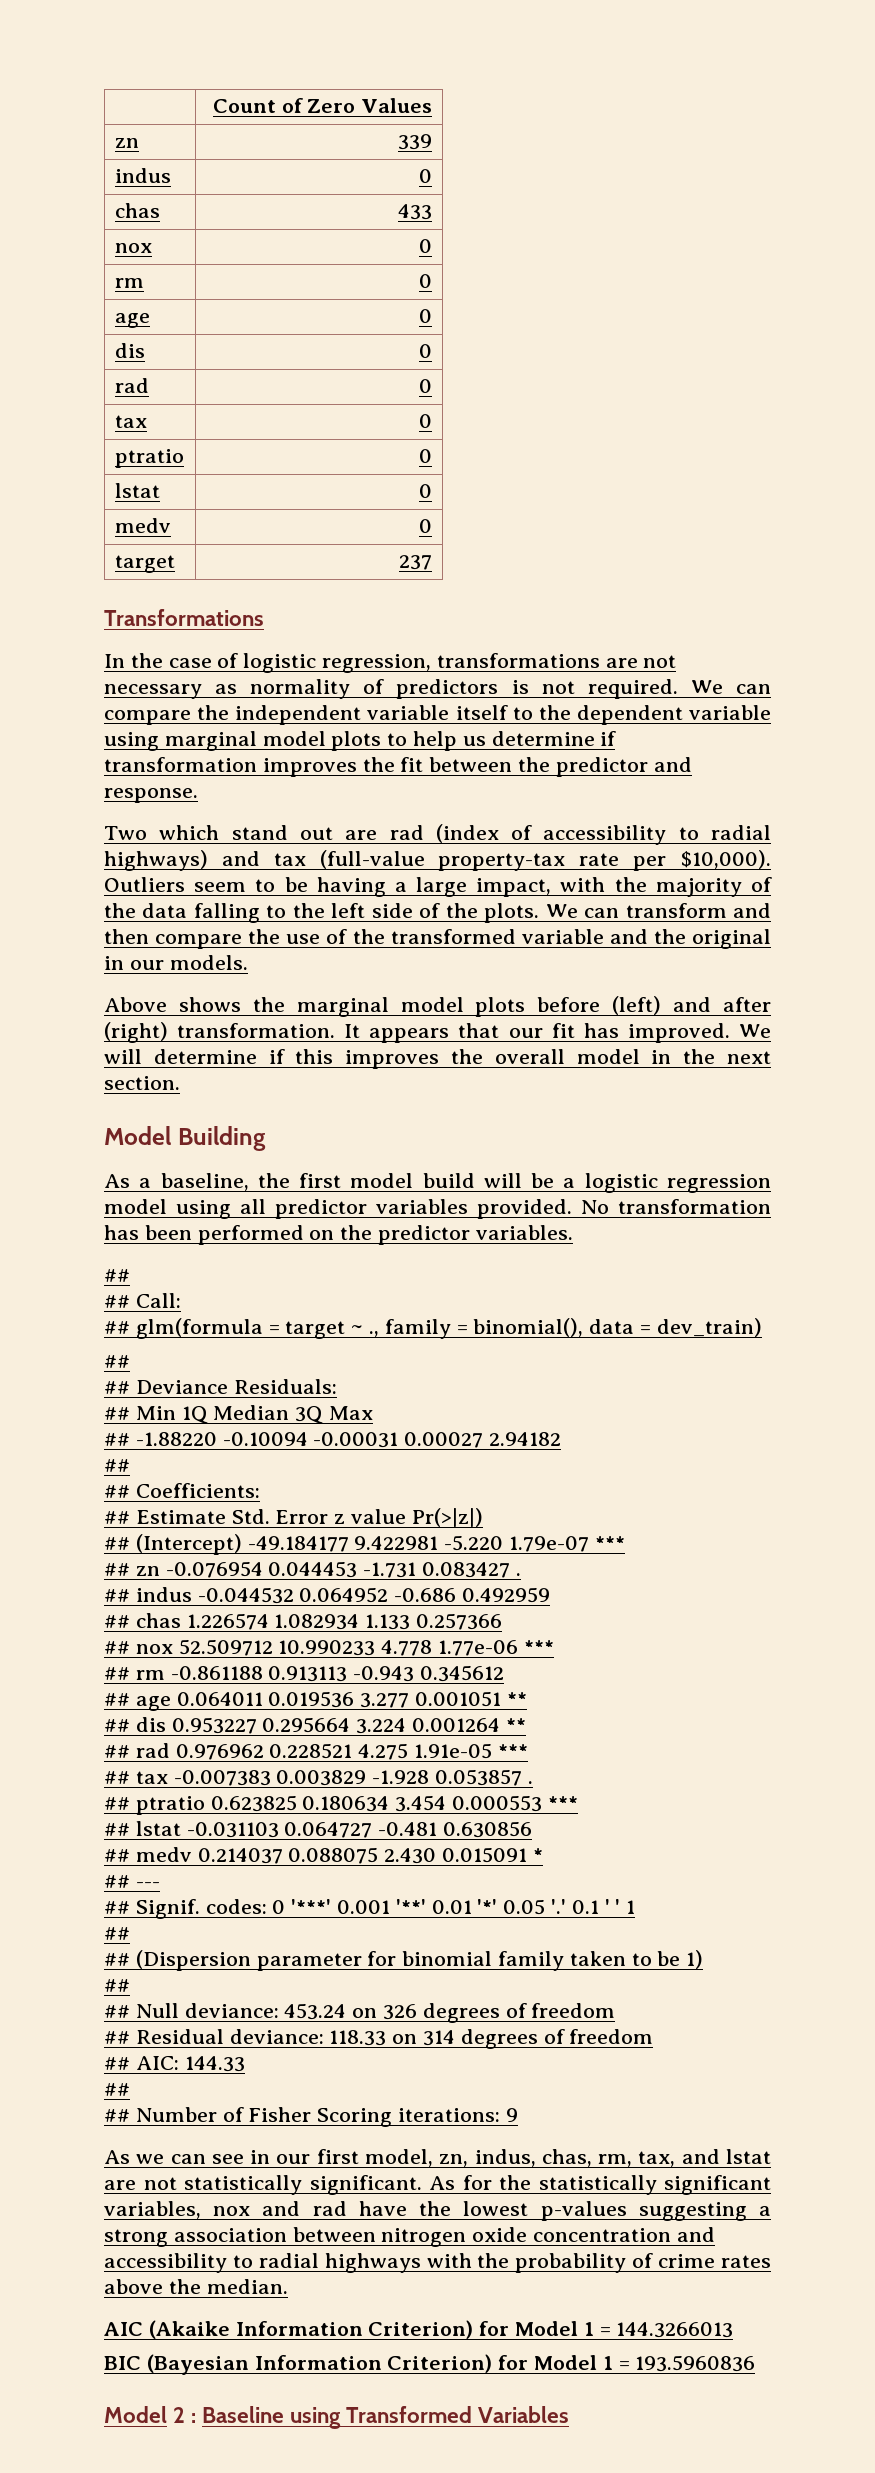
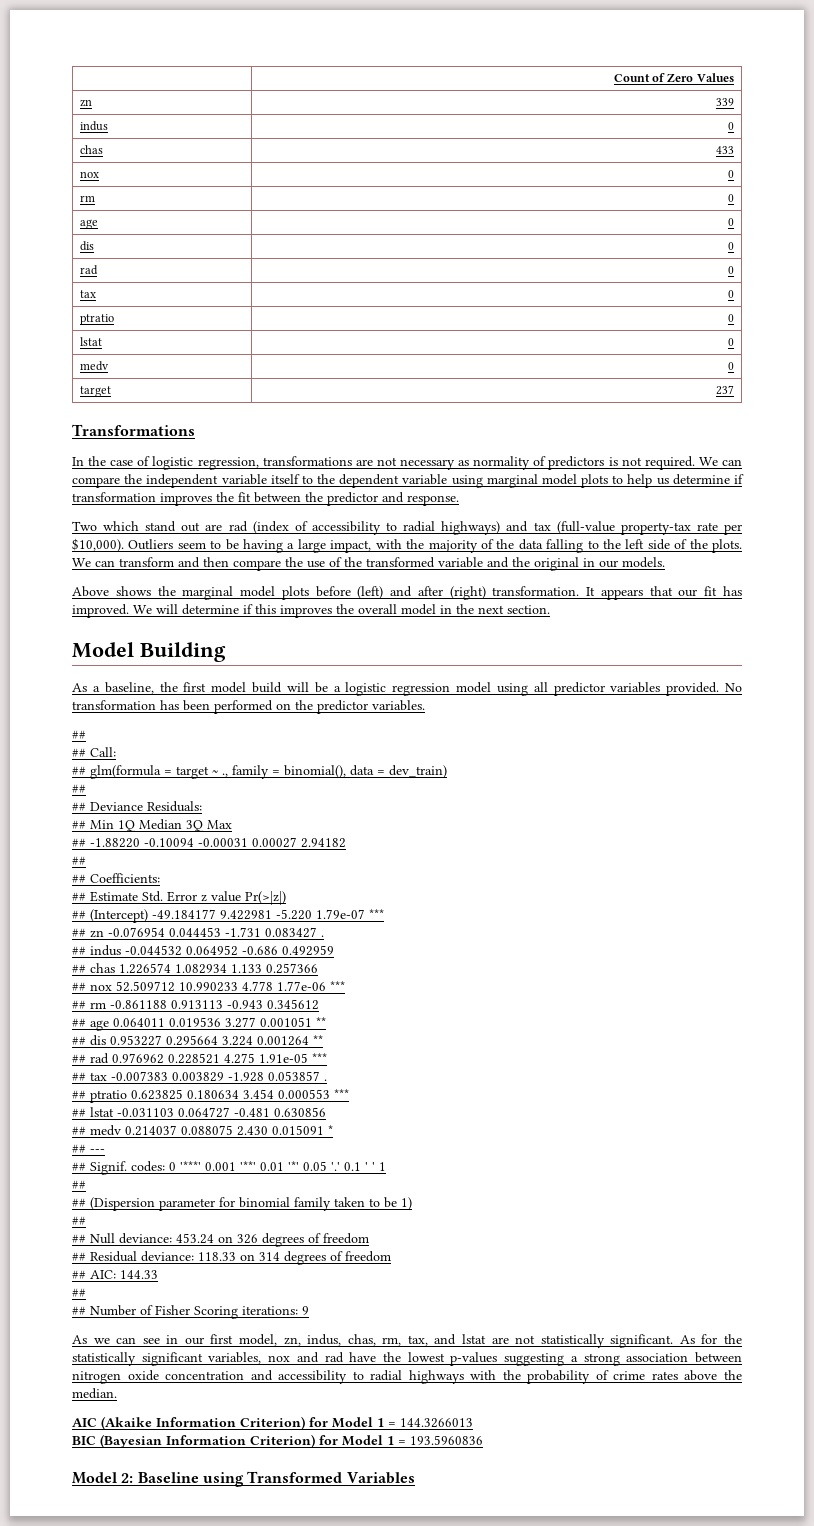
- Model 2 : Baseline using Transformed Variables
+ Model 2: Baseline using Transformed Variables

